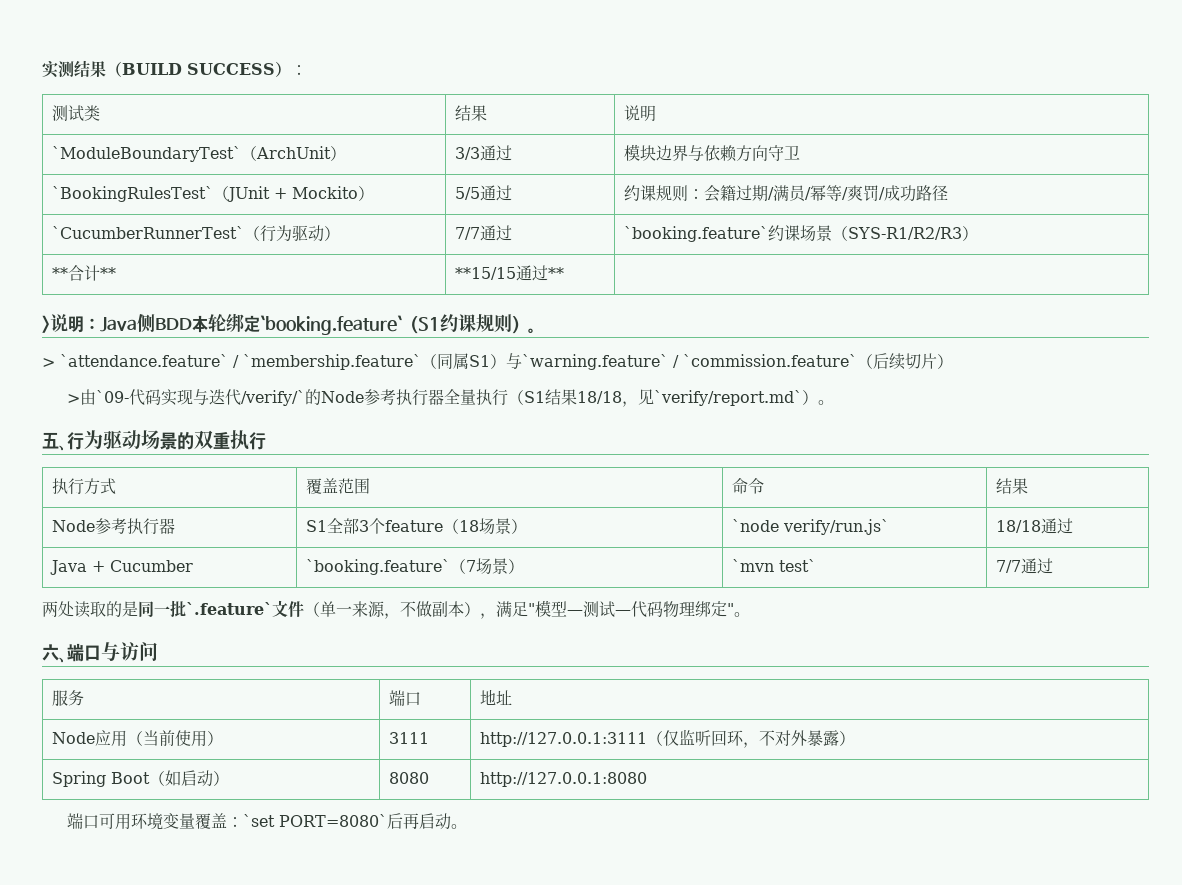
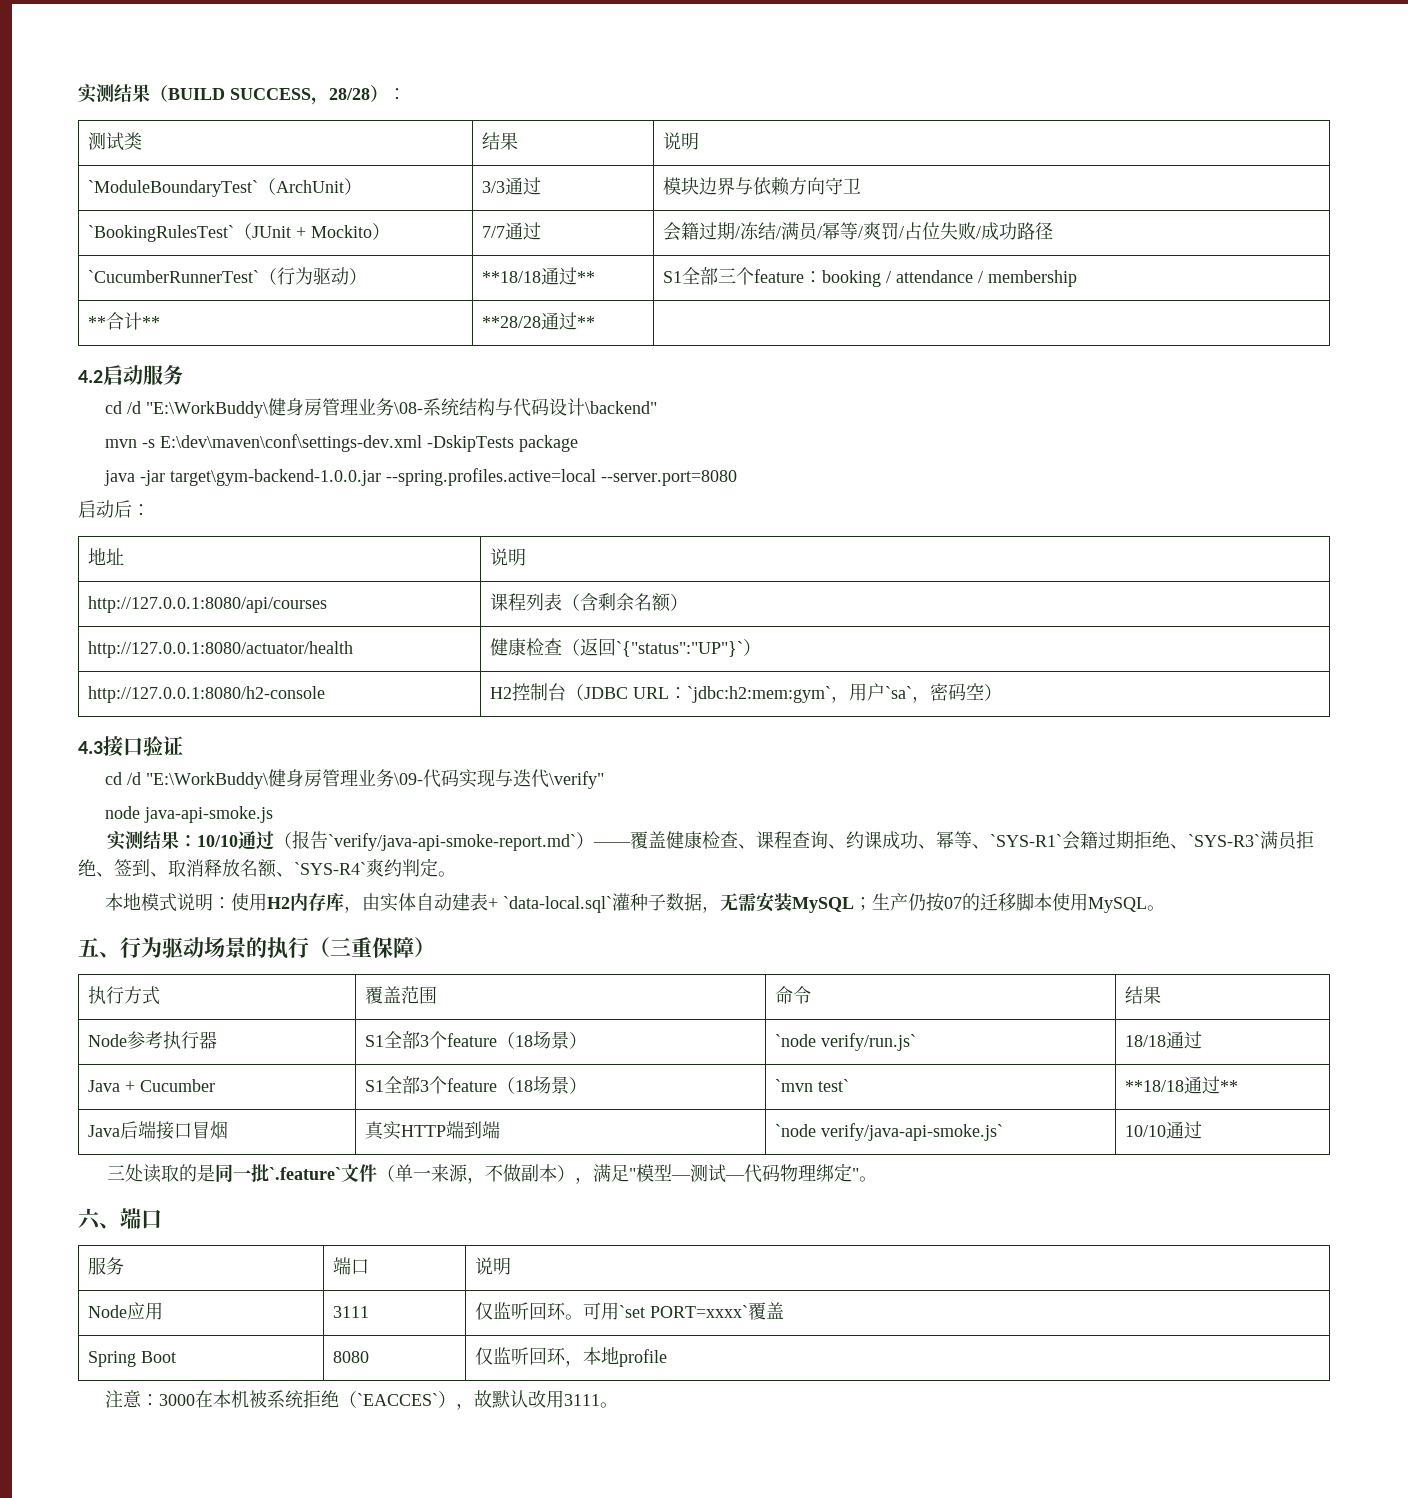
- 实测结果（BUILD SUCCESS）：
+ 实测结果（BUILD SUCCESS，28/28）：
- `BookingRulesTest`（JUnit + Mockito） | 5/5通过 | 约课规则：会籍过期/满员/幂等/爽罚/成功路径
+ `BookingRulesTest`（JUnit + Mockito） | 7/7通过 | 会籍过期/冻结/满员/幂等/爽罚/占位失败/成功路径
- `CucumberRunnerTest`（行为驱动） | 7/7通过 | `booking.feature`约课场景（SYS-R1/R2/R3）
+ `CucumberRunnerTest`（行为驱动） | **18/18通过** | S1全部三个feature：booking / attendance / membership
- **合计** | **15/15通过** |
+ **合计** | **28/28通过** |
- >说明：Java侧BDD本轮绑定`booking.feature`（S1约课规则）。
- > `attendance.feature` / `membership.feature`（同属S1）与`warning.feature` / `commission.feature`（后续切片）
- >由`09-代码实现与迭代/verify/`的Node参考执行器全量执行（S1结果18/18，见`verify/report.md`）。
+ 4.2启动服务
+ cd /d "E:\WorkBuddy\健身房管理业务\08-系统结构与代码设计\backend"
+ mvn -s E:\dev\maven\conf\settings-dev.xml -DskipTests package
+ java -jar target\gym-backend-1.0.0.jar --spring.profiles.active=local --server.port=8080
+ 启动后：
+ 地址 | 说明
+ http://127.0.0.1:8080/api/courses | 课程列表（含剩余名额）
+ http://127.0.0.1:8080/actuator/health | 健康检查（返回`{"status":"UP"}`）
+ http://127.0.0.1:8080/h2-console | H2控制台（JDBC URL：`jdbc:h2:mem:gym`，用户`sa`，密码空）
+ 4.3接口验证
+ cd /d "E:\WorkBuddy\健身房管理业务\09-代码实现与迭代\verify"
+ node java-api-smoke.js
+ 实测结果：10/10通过（报告`verify/java-api-smoke-report.md`）——覆盖健康检查、课程查询、约课成功、幂等、`SYS-R1`会籍过期拒绝、`SYS-R3`满员拒绝、签到、取消释放名额、`SYS-R4`爽约判定。
+ 本地模式说明：使用H2内存库，由实体自动建表+ `data-local.sql`灌种子数据，无需安装MySQL；生产仍按07的迁移脚本使用MySQL。
- 五、行为驱动场景的双重执行
+ 五、行为驱动场景的执行（三重保障）
- Java + Cucumber | `booking.feature`（7场景） | `mvn test` | 7/7通过
- 两处读取的是同一批`.feature`文件（单一来源，不做副本），满足"模型—测试—代码物理绑定"。
+ Java + Cucumber | S1全部3个feature（18场景） | `mvn test` | **18/18通过**
+ Java后端接口冒烟 | 真实HTTP端到端 | `node verify/java-api-smoke.js` | 10/10通过
+ 三处读取的是同一批`.feature`文件（单一来源，不做副本），满足"模型—测试—代码物理绑定"。
- 六、端口与访问
+ 六、端口
- 服务 | 端口 | 地址
+ 服务 | 端口 | 说明
- Node应用（当前使用） | 3111 | http://127.0.0.1:3111（仅监听回环，不对外暴露）
- Spring Boot（如启动） | 8080 | http://127.0.0.1:8080
- 端口可用环境变量覆盖：`set PORT=8080`后再启动。
+ Node应用 | 3111 | 仅监听回环。可用`set PORT=xxxx`覆盖
+ Spring Boot | 8080 | 仅监听回环，本地profile
+ 注意：3000在本机被系统拒绝（`EACCES`），故默认改用3111。

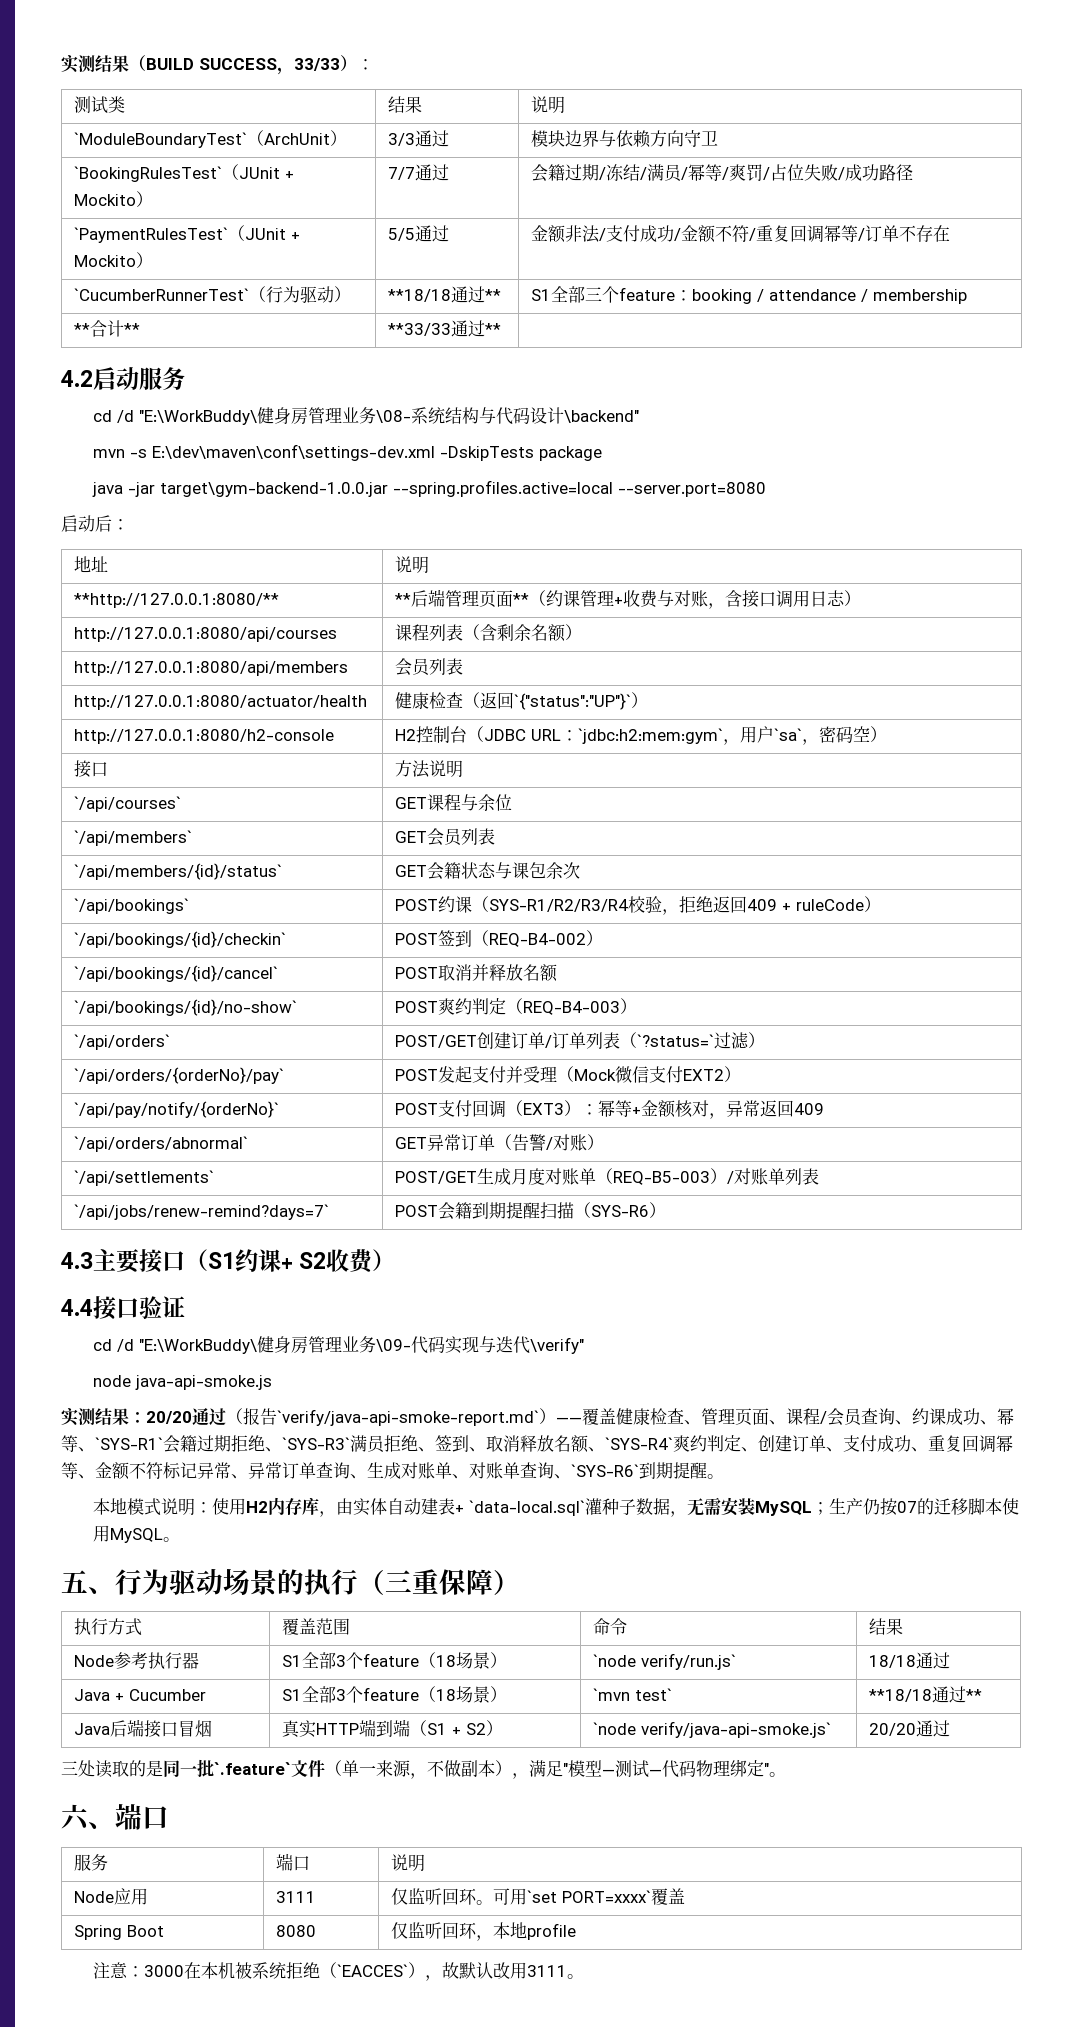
- 实测结果（BUILD SUCCESS，28/28）：
+ 实测结果（BUILD SUCCESS，33/33）：
+ `PaymentRulesTest`（JUnit + Mockito） | 5/5通过 | 金额非法/支付成功/金额不符/重复回调幂等/订单不存在
- **合计** | **28/28通过** |
+ **合计** | **33/33通过** |
+ **http://127.0.0.1:8080/** | **后端管理页面**（约课管理+收费与对账，含接口调用日志）
+ http://127.0.0.1:8080/api/members | 会员列表
- 4.3接口验证
+ 接口 | 方法说明
+ `/api/courses` | GET课程与余位
+ `/api/members` | GET会员列表
+ `/api/members/{id}/status` | GET会籍状态与课包余次
+ `/api/bookings` | POST约课（SYS-R1/R2/R3/R4校验，拒绝返回409 + ruleCode）
+ `/api/bookings/{id}/checkin` | POST签到（REQ-B4-002）
+ `/api/bookings/{id}/cancel` | POST取消并释放名额
+ `/api/bookings/{id}/no-show` | POST爽约判定（REQ-B4-003）
+ `/api/orders` | POST/GET创建订单/订单列表（`?status=`过滤）
+ `/api/orders/{orderNo}/pay` | POST发起支付并受理（Mock微信支付EXT2）
+ `/api/pay/notify/{orderNo}` | POST支付回调（EXT3）：幂等+金额核对，异常返回409
+ `/api/orders/abnormal` | GET异常订单（告警/对账）
+ `/api/settlements` | POST/GET生成月度对账单（REQ-B5-003）/对账单列表
+ `/api/jobs/renew-remind?days=7` | POST会籍到期提醒扫描（SYS-R6）
+ 4.3主要接口（S1约课+ S2收费）
+ 4.4接口验证
- 实测结果：10/10通过（报告`verify/java-api-smoke-report.md`）——覆盖健康检查、课程查询、约课成功、幂等、`SYS-R1`会籍过期拒绝、`SYS-R3`满员拒绝、签到、取消释放名额、`SYS-R4`爽约判定。
+ 实测结果：20/20通过（报告`verify/java-api-smoke-report.md`）——覆盖健康检查、管理页面、课程/会员查询、约课成功、幂等、`SYS-R1`会籍过期拒绝、`SYS-R3`满员拒绝、签到、取消释放名额、`SYS-R4`爽约判定、创建订单、支付成功、重复回调幂等、金额不符标记异常、异常订单查询、生成对账单、对账单查询、`SYS-R6`到期提醒。
- Java后端接口冒烟 | 真实HTTP端到端 | `node verify/java-api-smoke.js` | 10/10通过
+ Java后端接口冒烟 | 真实HTTP端到端（S1 + S2） | `node verify/java-api-smoke.js` | 20/20通过

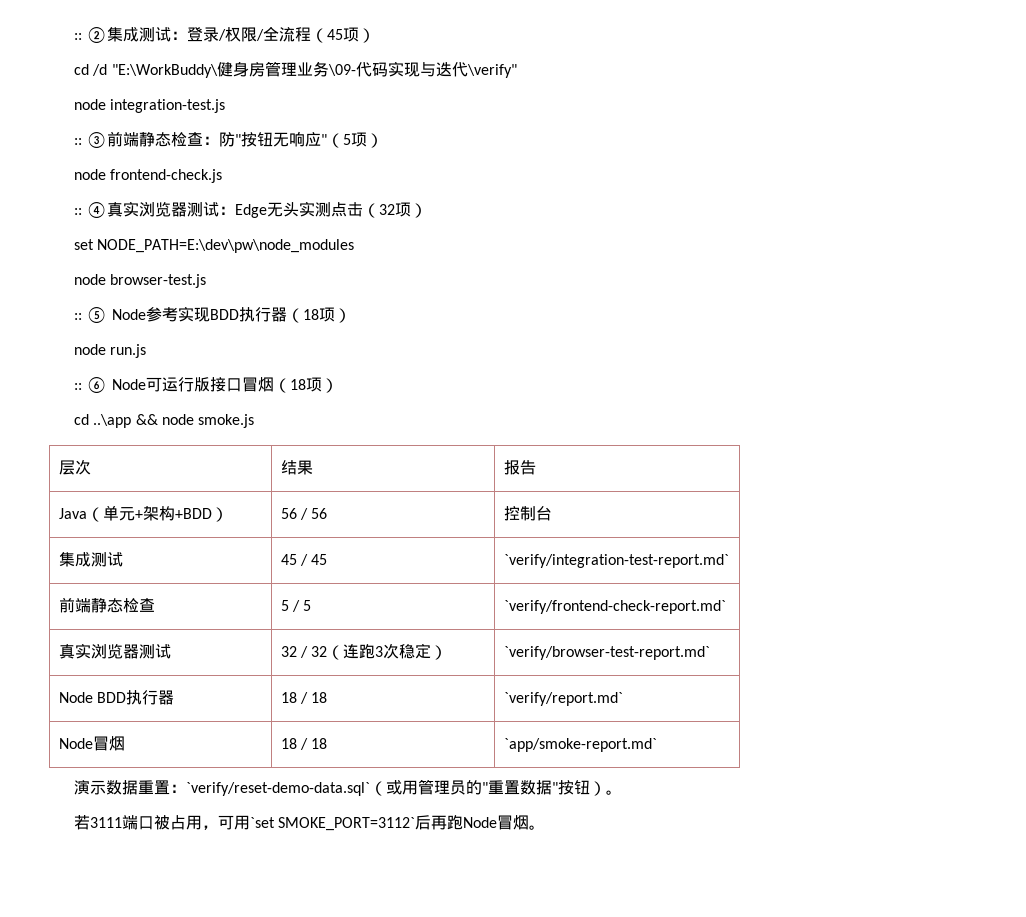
- 实测结果（BUILD SUCCESS，33/33）：
- 测试类 | 结果 | 说明
- `ModuleBoundaryTest`（ArchUnit） | 3/3通过 | 模块边界与依赖方向守卫
- `BookingRulesTest`（JUnit + Mockito） | 7/7通过 | 会籍过期/冻结/满员/幂等/爽罚/占位失败/成功路径
- `PaymentRulesTest`（JUnit + Mockito） | 5/5通过 | 金额非法/支付成功/金额不符/重复回调幂等/订单不存在
- `CucumberRunnerTest`（行为驱动） | **18/18通过** | S1全部三个feature：booking / attendance / membership
- **合计** | **33/33通过** |
- 4.2启动服务
- cd /d "E:\WorkBuddy\健身房管理业务\08-系统结构与代码设计\backend"
- mvn -s E:\dev\maven\conf\settings-dev.xml -DskipTests package
- java -jar target\gym-backend-1.0.0.jar --spring.profiles.active=local --server.port=8080
- 启动后：
- 地址 | 说明
- **http://127.0.0.1:8080/** | **后端管理页面**（约课管理+收费与对账，含接口调用日志）
- http://127.0.0.1:8080/api/courses | 课程列表（含剩余名额）
- http://127.0.0.1:8080/api/members | 会员列表
- http://127.0.0.1:8080/actuator/health | 健康检查（返回`{"status":"UP"}`）
- http://127.0.0.1:8080/h2-console | H2控制台（JDBC URL：`jdbc:h2:mem:gym`，用户`sa`，密码空）
- 接口 | 方法说明
- `/api/courses` | GET课程与余位
- `/api/members` | GET会员列表
- `/api/members/{id}/status` | GET会籍状态与课包余次
- `/api/bookings` | POST约课（SYS-R1/R2/R3/R4校验，拒绝返回409 + ruleCode）
- `/api/bookings/{id}/checkin` | POST签到（REQ-B4-002）
- `/api/bookings/{id}/cancel` | POST取消并释放名额
- `/api/bookings/{id}/no-show` | POST爽约判定（REQ-B4-003）
- `/api/orders` | POST/GET创建订单/订单列表（`?status=`过滤）
- `/api/orders/{orderNo}/pay` | POST发起支付并受理（Mock微信支付EXT2）
- `/api/pay/notify/{orderNo}` | POST支付回调（EXT3）：幂等+金额核对，异常返回409
- `/api/orders/abnormal` | GET异常订单（告警/对账）
- `/api/settlements` | POST/GET生成月度对账单（REQ-B5-003）/对账单列表
- `/api/jobs/renew-remind?days=7` | POST会籍到期提醒扫描（SYS-R6）
- 4.3主要接口（S1约课+ S2收费）
- 4.4接口验证
+ :: ②集成测试：登录/权限/全流程（45项）
- node java-api-smoke.js
- 实测结果：20/20通过（报告`verify/java-api-smoke-report.md`）——覆盖健康检查、管理页面、课程/会员查询、约课成功、幂等、`SYS-R1`会籍过期拒绝、`SYS-R3`满员拒绝、签到、取消释放名额、`SYS-R4`爽约判定、创建订单、支付成功、重复回调幂等、金额不符标记异常、异常订单查询、生成对账单、对账单查询、`SYS-R6`到期提醒。
- 本地模式说明：使用H2内存库，由实体自动建表+ `data-local.sql`灌种子数据，无需安装MySQL；生产仍按07的迁移脚本使用MySQL。
- 五、行为驱动场景的执行（三重保障）
- 执行方式 | 覆盖范围 | 命令 | 结果
- Node参考执行器 | S1全部3个feature（18场景） | `node verify/run.js` | 18/18通过
- Java + Cucumber | S1全部3个feature（18场景） | `mvn test` | **18/18通过**
- Java后端接口冒烟 | 真实HTTP端到端（S1 + S2） | `node verify/java-api-smoke.js` | 20/20通过
- 三处读取的是同一批`.feature`文件（单一来源，不做副本），满足"模型—测试—代码物理绑定"。
- 六、端口
- 服务 | 端口 | 说明
- Node应用 | 3111 | 仅监听回环。可用`set PORT=xxxx`覆盖
- Spring Boot | 8080 | 仅监听回环，本地profile
- 注意：3000在本机被系统拒绝（`EACCES`），故默认改用3111。
+ node integration-test.js
+ :: ③前端静态检查：防"按钮无响应"（5项）
+ node frontend-check.js
+ :: ④真实浏览器测试：Edge无头实测点击（32项）
+ set NODE_PATH=E:\dev\pw\node_modules
+ node browser-test.js
+ :: ⑤ Node参考实现BDD执行器（18项）
+ node run.js
+ :: ⑥ Node可运行版接口冒烟（18项）
+ cd ..\app && node smoke.js
+ 层次 | 结果 | 报告
+ Java（单元+架构+BDD） | 56 / 56 | 控制台
+ 集成测试 | 45 / 45 | `verify/integration-test-report.md`
+ 前端静态检查 | 5 / 5 | `verify/frontend-check-report.md`
+ 真实浏览器测试 | 32 / 32（连跑3次稳定） | `verify/browser-test-report.md`
+ Node BDD执行器 | 18 / 18 | `verify/report.md`
+ Node冒烟 | 18 / 18 | `app/smoke-report.md`
+ 演示数据重置：`verify/reset-demo-data.sql`（或用管理员的"重置数据"按钮）。
+ 若3111端口被占用，可用`set SMOKE_PORT=3112`后再跑Node冒烟。

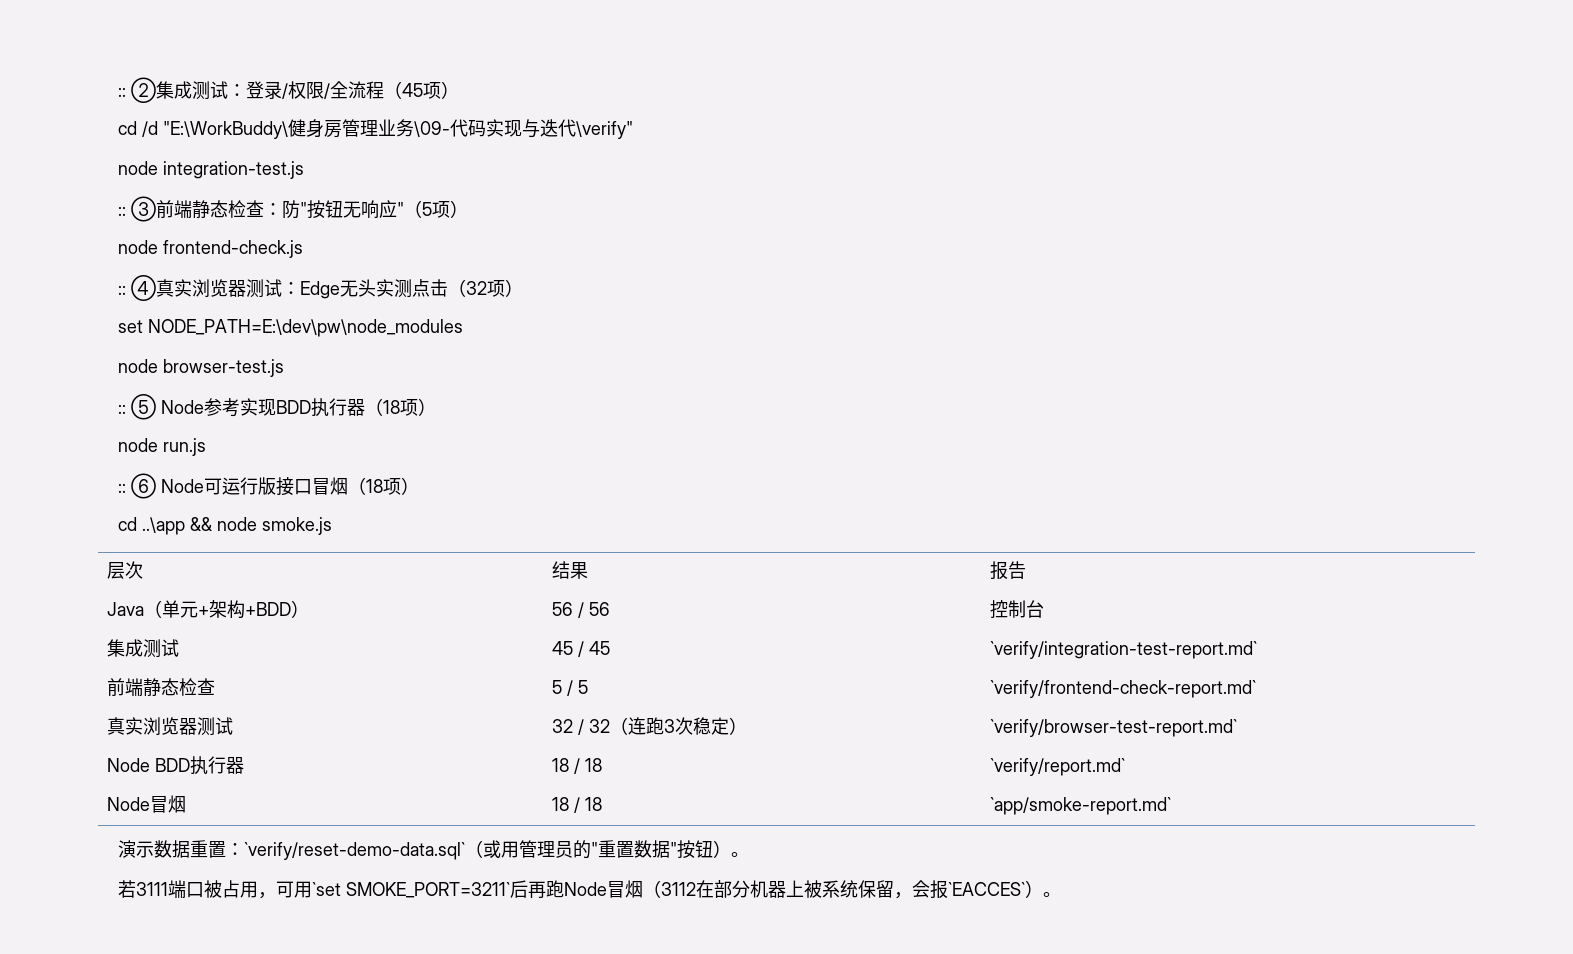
- 若3111端口被占用，可用`set SMOKE_PORT=3112`后再跑Node冒烟。
+ 若3111端口被占用，可用`set SMOKE_PORT=3211`后再跑Node冒烟（3112在部分机器上被系统保留，会报`EACCES`）。

